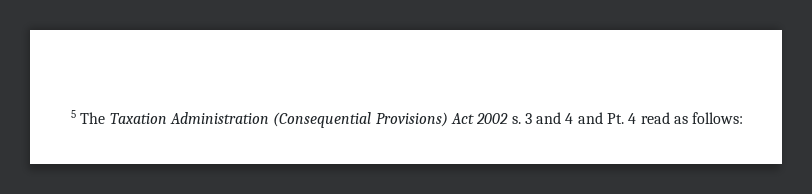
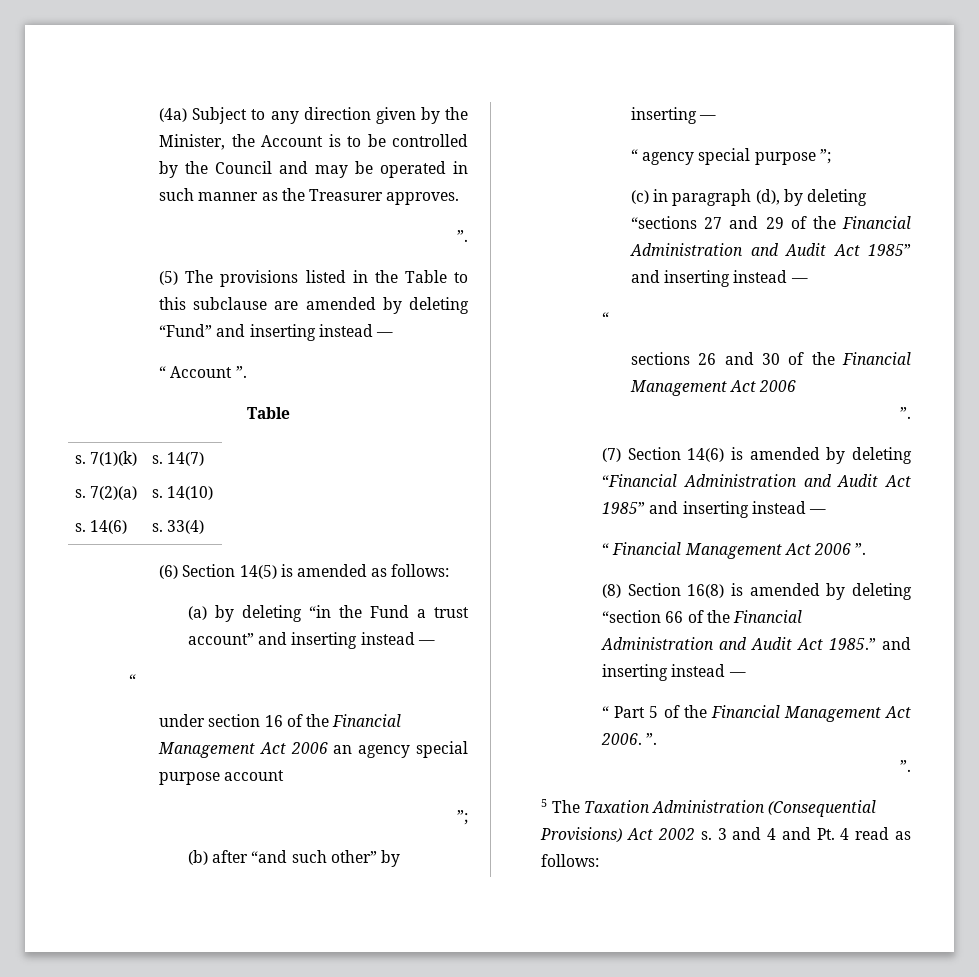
+ (4a) Subject to any direction given by the Minister, the Account is to be controlled by the Council and may be operated in such manner as the Treasurer approves.
+ ”.
+ (5) The provisions listed in the Table to this subclause are amended by deleting “Fund” and inserting instead —
+ “ Account ”.
+ Table
+ s. 7(1)(k) | s. 14(7)
+ s. 7(2)(a) | s. 14(10)
+ s. 14(6) | s. 33(4)
+ (6) Section 14(5) is amended as follows:
+ (a) by deleting “in the Fund a trust account” and inserting instead —
+ “
+ under section 16 of the Financial Management Act 2006 an agency special purpose account
+ ”;
+ (b) after “and such other” by inserting —
+ “ agency special purpose ”;
+ (c) in paragraph (d), by deleting “sections 27 and 29 of the Financial Administration and Audit Act 1985” and inserting instead —
+ “
+ sections 26 and 30 of the Financial Management Act 2006
+ ”.
+ (7) Section 14(6) is amended by deleting “Financial Administration and Audit Act 1985” and inserting instead —
+ “ Financial Management Act 2006 ”.
+ (8) Section 16(8) is amended by deleting “section 66 of the Financial Administration and Audit Act 1985.” and inserting instead —
+ “ Part 5 of the Financial Management Act 2006. ”.
+ ”.

